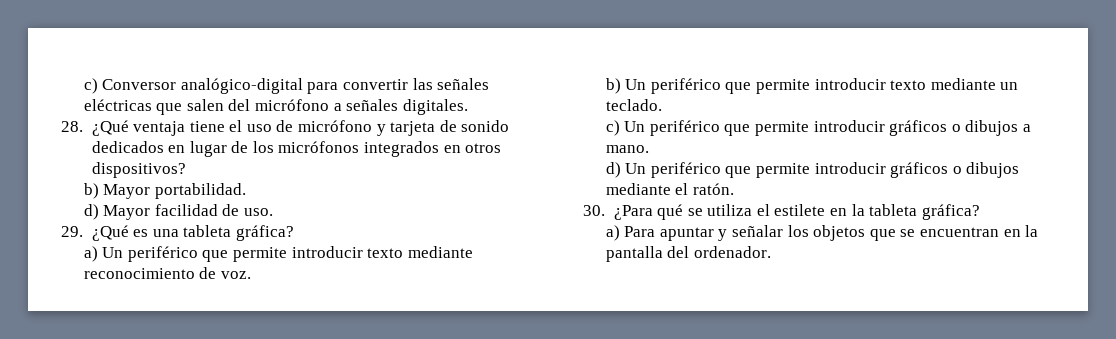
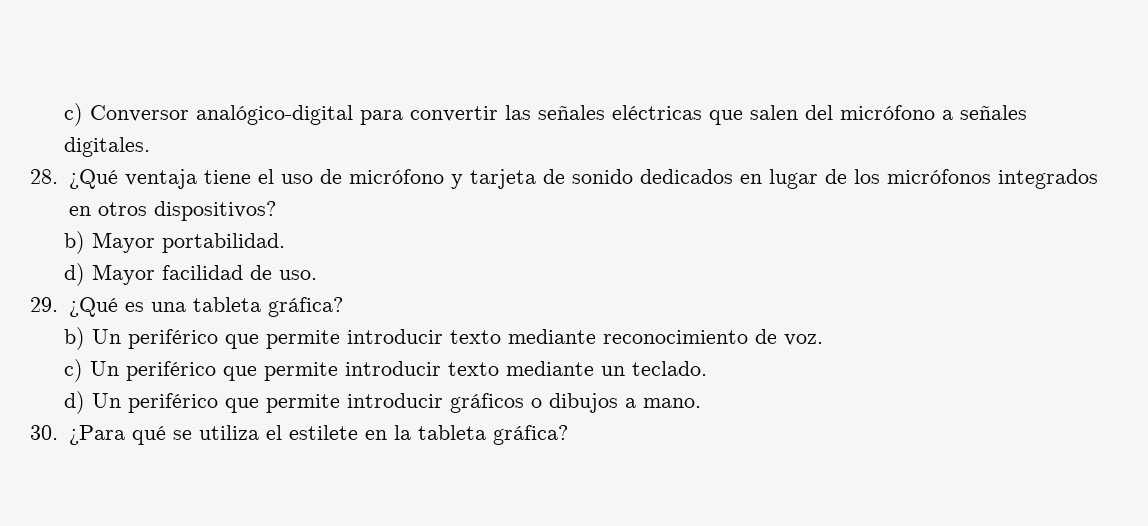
- a) Un periférico que permite introducir texto mediante reconocimiento de voz.
+ b) Un periférico que permite introducir texto mediante reconocimiento de voz.
- b) Un periférico que permite introducir texto mediante un teclado.
+ c) Un periférico que permite introducir texto mediante un teclado.
- c) Un periférico que permite introducir gráficos o dibujos a mano.
+ d) Un periférico que permite introducir gráficos o dibujos a mano.
- d) Un periférico que permite introducir gráficos o dibujos mediante el ratón.
- a) Para apuntar y señalar los objetos que se encuentran en la pantalla del ordenador.

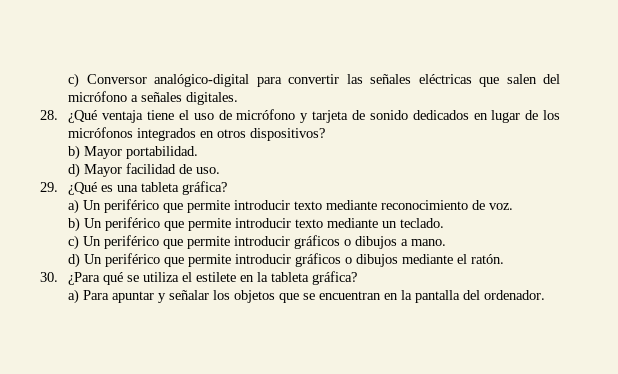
- b) Un periférico que permite introducir texto mediante reconocimiento de voz.
+ a) Un periférico que permite introducir texto mediante reconocimiento de voz.
- c) Un periférico que permite introducir texto mediante un teclado.
+ b) Un periférico que permite introducir texto mediante un teclado.
- d) Un periférico que permite introducir gráficos o dibujos a mano.
+ c) Un periférico que permite introducir gráficos o dibujos a mano.
+ d) Un periférico que permite introducir gráficos o dibujos mediante el ratón.
+ a) Para apuntar y señalar los objetos que se encuentran en la pantalla del ordenador.

